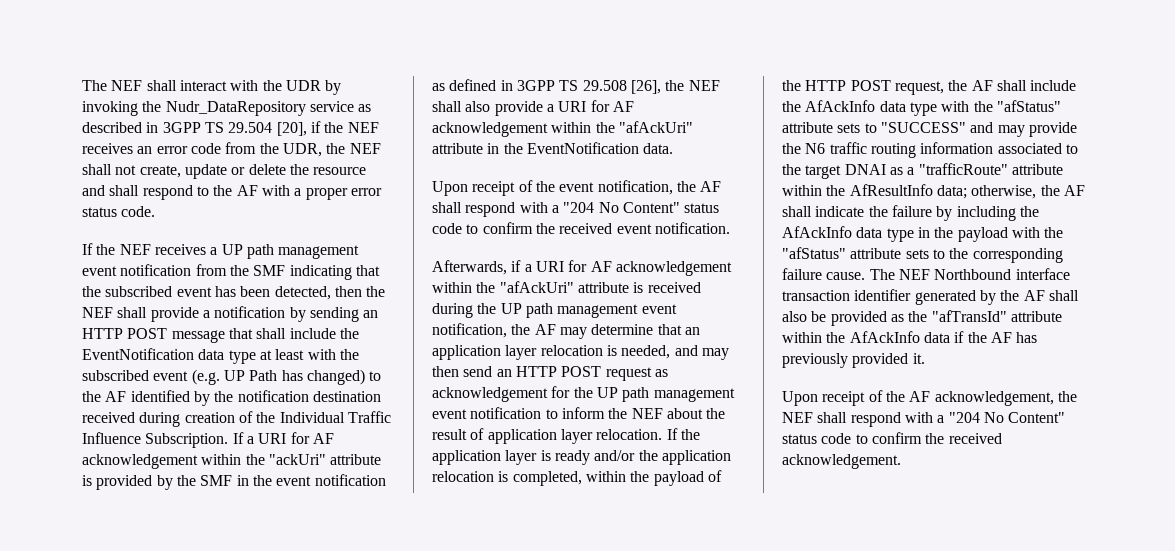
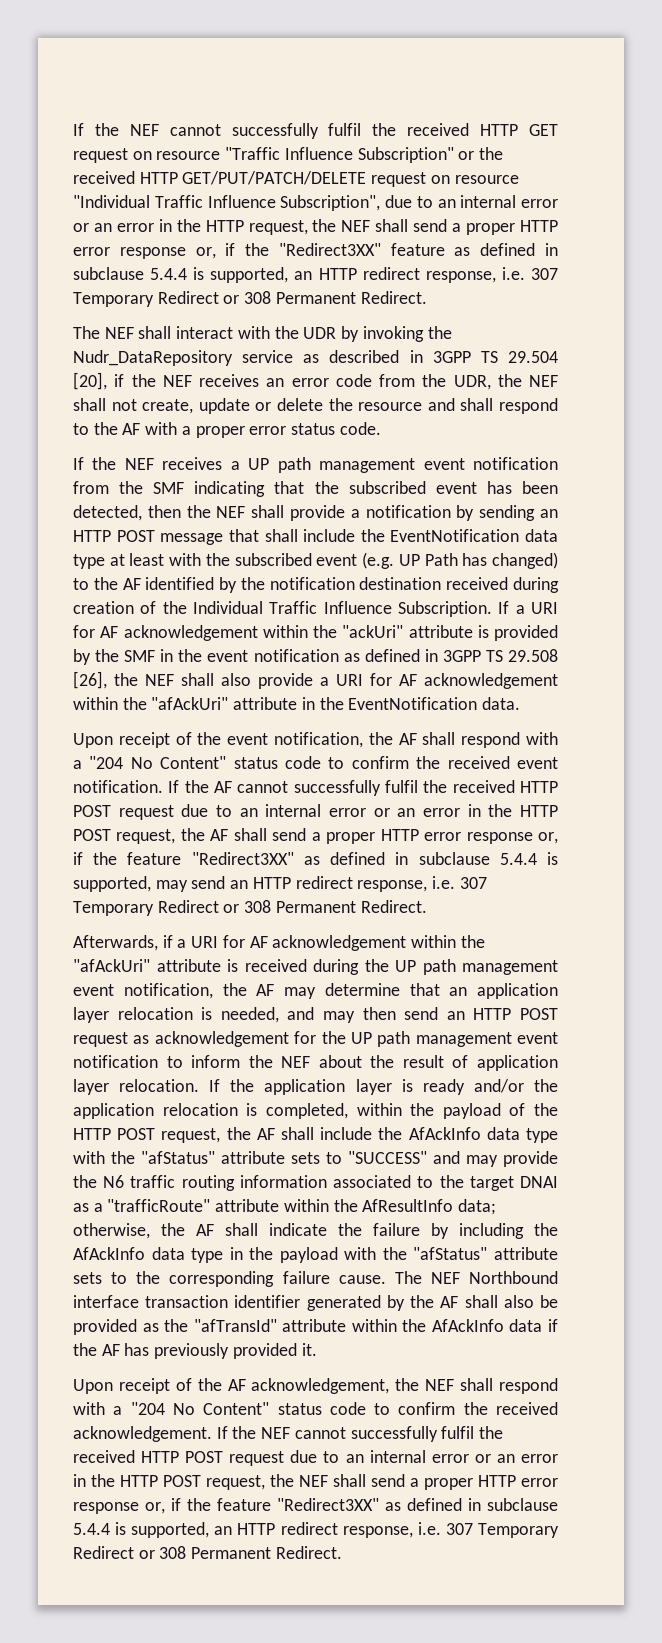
+ If the NEF cannot successfully fulfil the received HTTP GET request on resource "Traffic Influence Subscription" or the received HTTP GET/PUT/PATCH/DELETE request on resource "Individual Traffic Influence Subscription", due to an internal error or an error in the HTTP request, the NEF shall send a proper HTTP error response or, if the "Redirect3XX" feature as defined in subclause 5.4.4 is supported, an HTTP redirect response, i.e. 307 Temporary Redirect or 308 Permanent Redirect.
+ If the AF cannot successfully fulfil the received HTTP POST request due to an internal error or an error in the HTTP POST request, the AF shall send a proper HTTP error response or, if the feature "Redirect3XX" as defined in subclause 5.4.4 is supported, may send an HTTP redirect response, i.e. 307 Temporary Redirect or 308 Permanent Redirect.
+ If the NEF cannot successfully fulfil the received HTTP POST request due to an internal error or an error in the HTTP POST request, the NEF shall send a proper HTTP error response or, if the feature "Redirect3XX" as defined in subclause 5.4.4 is supported, an HTTP redirect response, i.e. 307 Temporary Redirect or 308 Permanent Redirect.

